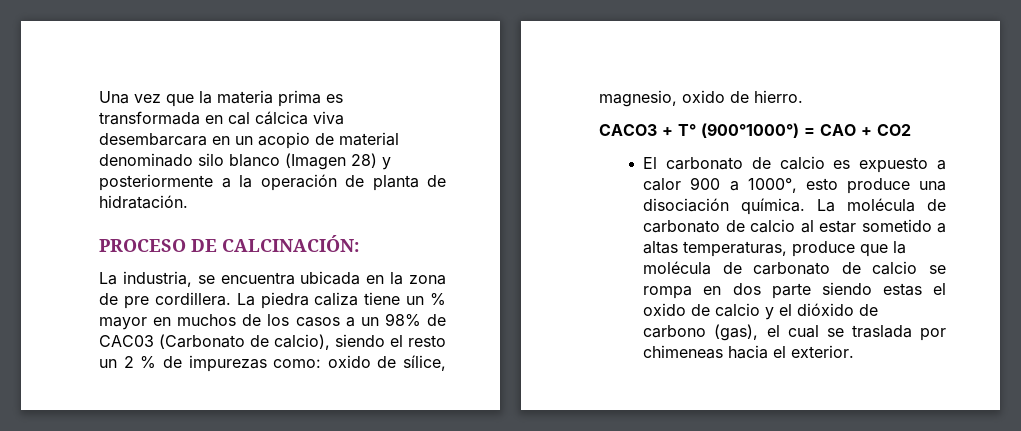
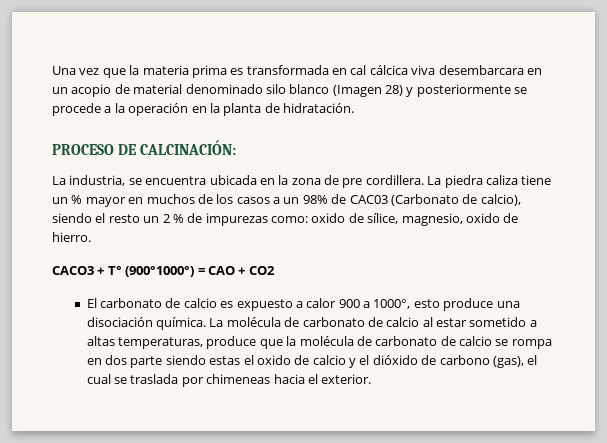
- Una vez que la materia prima es transformada en cal cálcica viva desembarcara en un acopio de material denominado silo blanco (Imagen 28) y posteriormente a la operación de planta de hidratación.
+ Una vez que la materia prima es transformada en cal cálcica viva desembarcara en un acopio de material denominado silo blanco (Imagen 28) y posteriormente se procede a la operación en la planta de hidratación.

